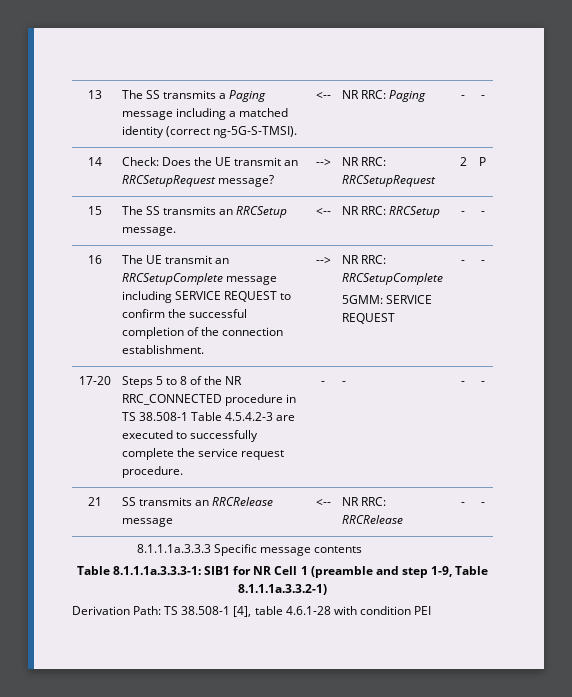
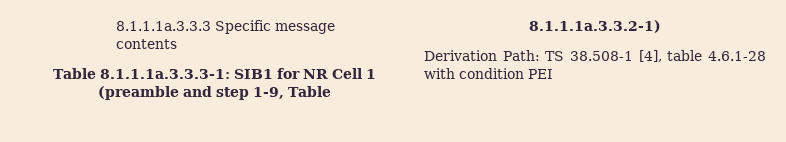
- 13 | The SS transmits a Paging message including a matched identity (correct ng-5G-S-TMSI). | <-- | NR RRC: Paging | - | -
- 14 | Check: Does the UE transmit an RRCSetupRequest message? | --> | NR RRC: RRCSetupRequest | 2 | P
- 15 | The SS transmits an RRCSetup message. | <-- | NR RRC: RRCSetup | - | -
- 16 | The UE transmit an RRCSetupComplete message including SERVICE REQUEST to confirm the successful completion of the connection establishment. | --> | NR RRC: RRCSetupComplete
- 5GMM: SERVICE REQUEST | - | -
- 17-20 | Steps 5 to 8 of the NR RRC_CONNECTED procedure in TS 38.508-1 Table 4.5.4.2-3 are executed to successfully complete the service request procedure. | - | - | - | -
- 21 | SS transmits an RRCRelease message | <-- | NR RRC: RRCRelease | - | -

